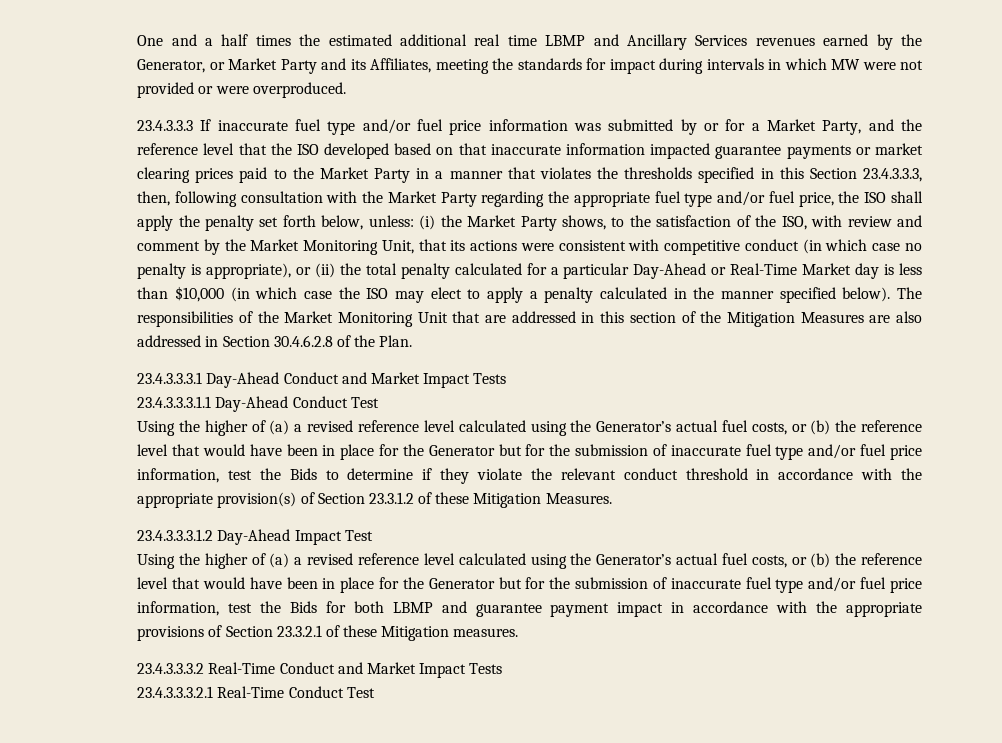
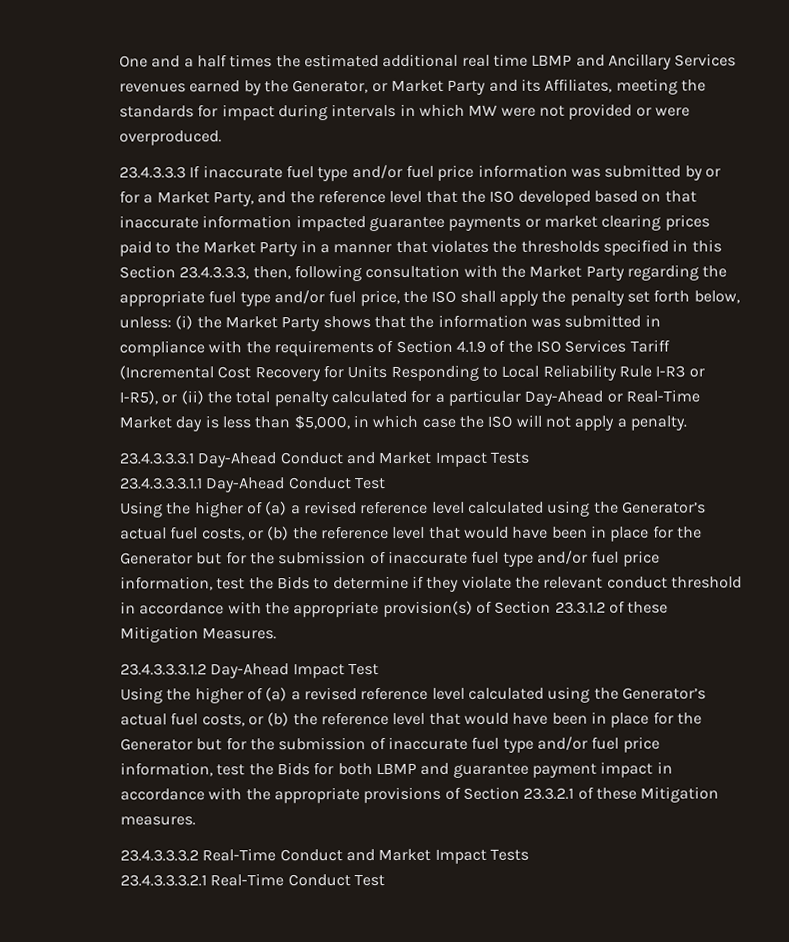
- (i) the Market Party shows, to the satisfaction of the ISO, with review and comment by the Market Monitoring Unit, that its actions were consistent with competitive conduct (in which case no penalty is appropriate), or (ii) the total penalty calculated for a particular Day-Ahead or Real-Time Market day is less than $10,000 (in which case the ISO may elect to apply a penalty calculated in the manner specified below). The responsibilities of the Market Monitoring Unit that are addressed in this section of the Mitigation Measures are also addressed in Section 30.4.6.2.8 of the Plan.
+ (i) the Market Party shows that the information was submitted in compliance with the requirements of Section 4.1.9 of the ISO Services Tariff (Incremental Cost Recovery for Units Responding to Local Reliability Rule I-R3 or I-R5), or (ii) the total penalty calculated for a particular Day-Ahead or Real-Time Market day is less than $5,000, in which case the ISO will not apply a penalty.

